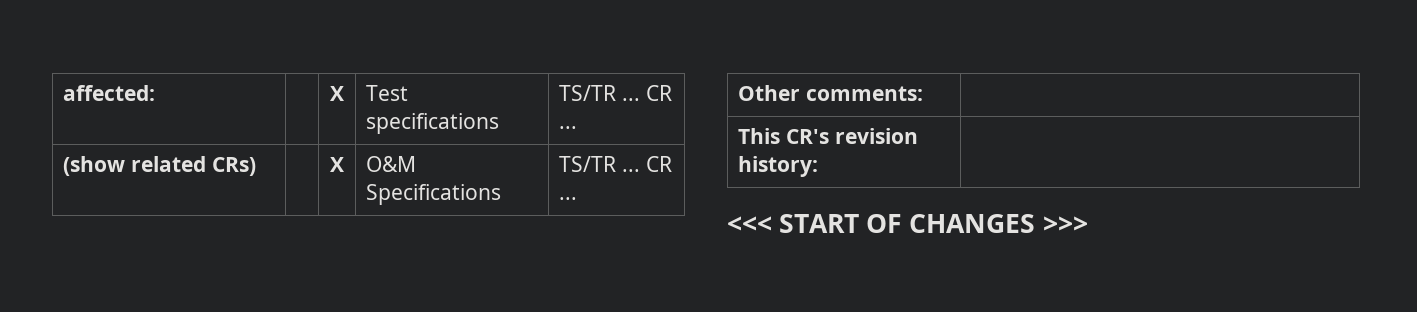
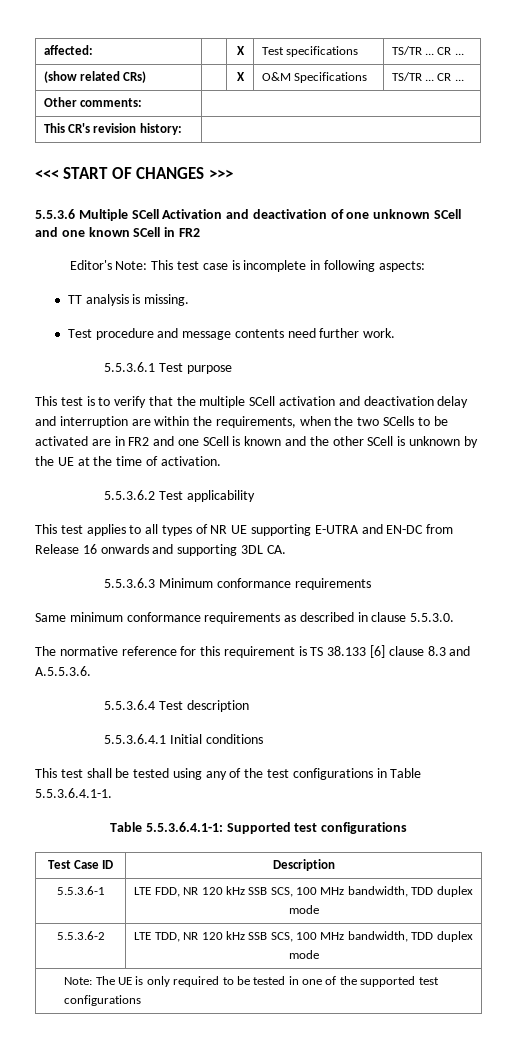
+ 5.5.3.6 Multiple SCell Activation and deactivation of one unknown SCell and one known SCell in FR2
+ Editor's Note: This test case is incomplete in following aspects:
+ TT analysis is missing.
+ Test procedure and message contents need further work.
+ 5.5.3.6.1 Test purpose
+ This test is to verify that the multiple SCell activation and deactivation delay and interruption are within the requirements, when the two SCells to be activated are in FR2 and one SCell is known and the other SCell is unknown by the UE at the time of activation.
+ 5.5.3.6.2 Test applicability
+ This test applies to all types of NR UE supporting E-UTRA and EN-DC from Release 16 onwards and supporting 3DL CA.
+ 5.5.3.6.3 Minimum conformance requirements
+ Same minimum conformance requirements as described in clause 5.5.3.0.
+ The normative reference for this requirement is TS 38.133 [6] clause 8.3 and A.5.5.3.6.
+ 5.5.3.6.4 Test description
+ 5.5.3.6.4.1 Initial conditions
+ This test shall be tested using any of the test configurations in Table 5.5.3.6.4.1-1.
+ Table 5.5.3.6.4.1-1: Supported test configurations
+ Test Case ID | Description
+ 5.5.3.6-1 | LTE FDD, NR 120 kHz SSB SCS, 100 MHz bandwidth, TDD duplex mode
+ 5.5.3.6-2 | LTE TDD, NR 120 kHz SSB SCS, 100 MHz bandwidth, TDD duplex mode
+ Note: The UE is only required to be tested in one of the supported test configurations

